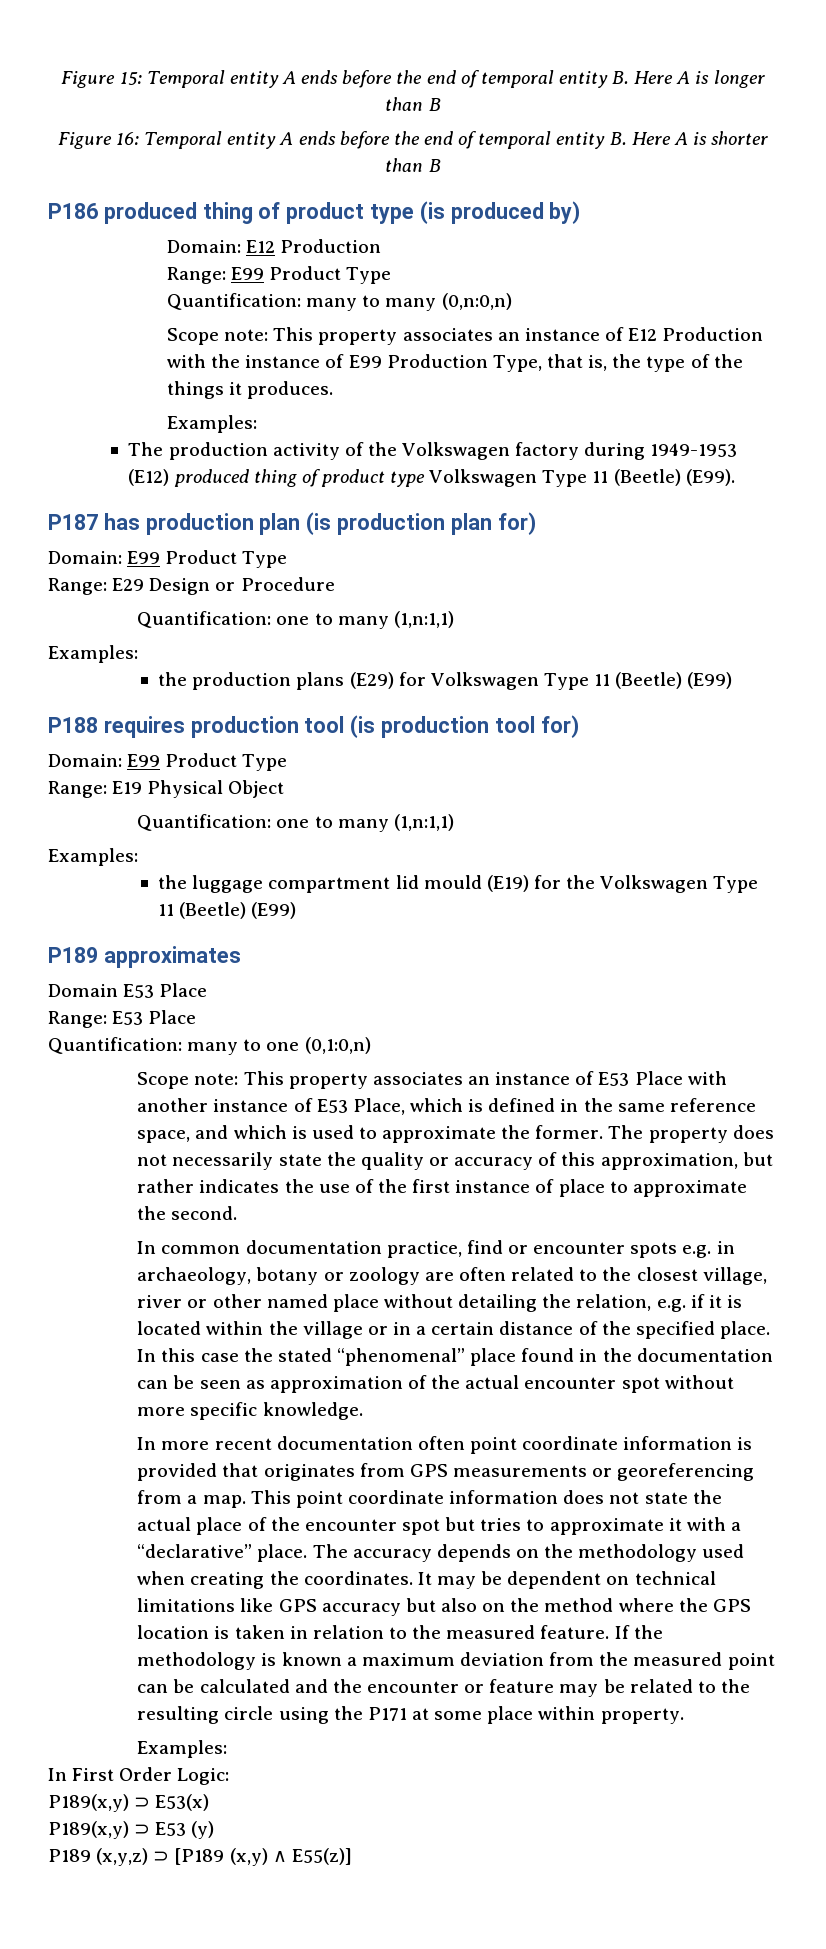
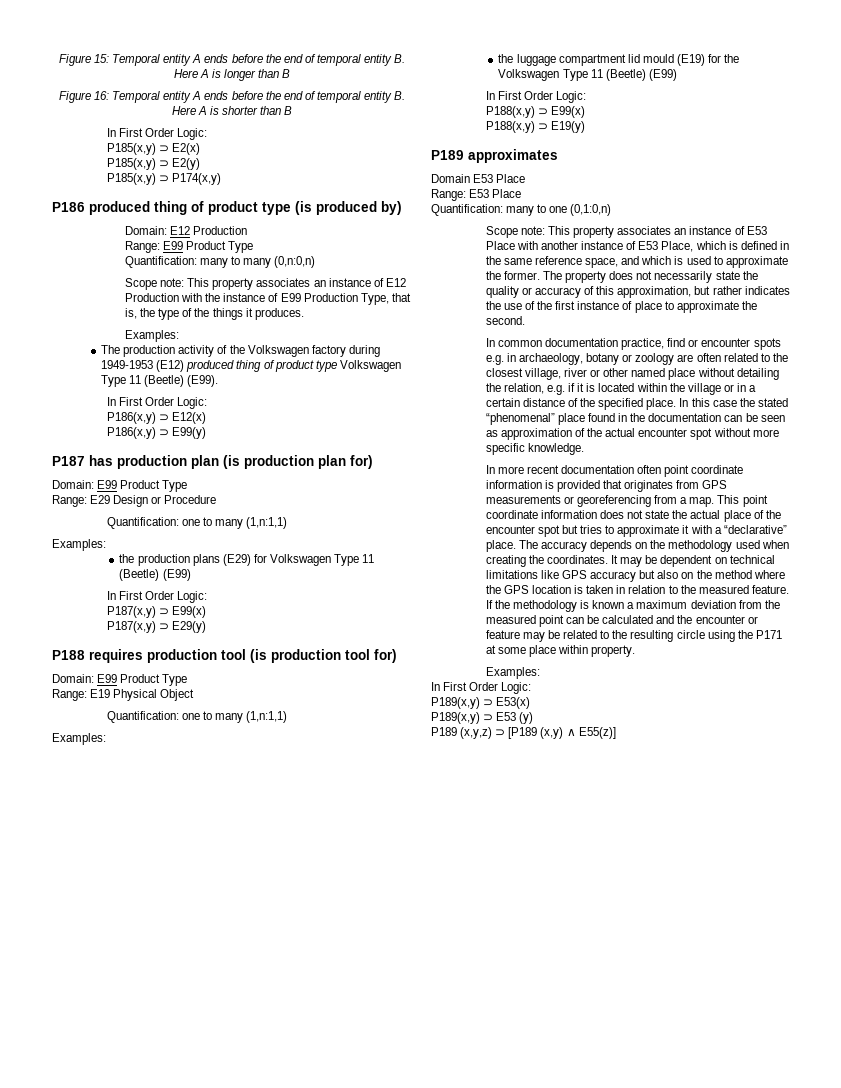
  Figure 16: Temporal entity A ends before the end of temporal entity B. Here A is shorter than B
+ In First Order Logic:
+ P185(x,y) ⊃ E2(x)
+ P185(x,y) ⊃ E2(y)
+ P185(x,y) ⊃ P174(x,y)
  The production activity of the Volkswagen factory during 1949-1953 (E12) produced thing of product type Volkswagen Type 11 (Beetle) (E99).
+ In First Order Logic:
+ P186(x,y) ⊃ E12(x)
+ P186(x,y) ⊃ E99(y)
  the production plans (E29) for Volkswagen Type 11 (Beetle) (E99)
+ In First Order Logic:
+ P187(x,y) ⊃ E99(x)
+ P187(x,y) ⊃ E29(y)
  the luggage compartment lid mould (E19) for the Volkswagen Type 11 (Beetle) (E99)
+ In First Order Logic:
+ P188(x,y) ⊃ E99(x)
+ P188(x,y) ⊃ E19(y)

